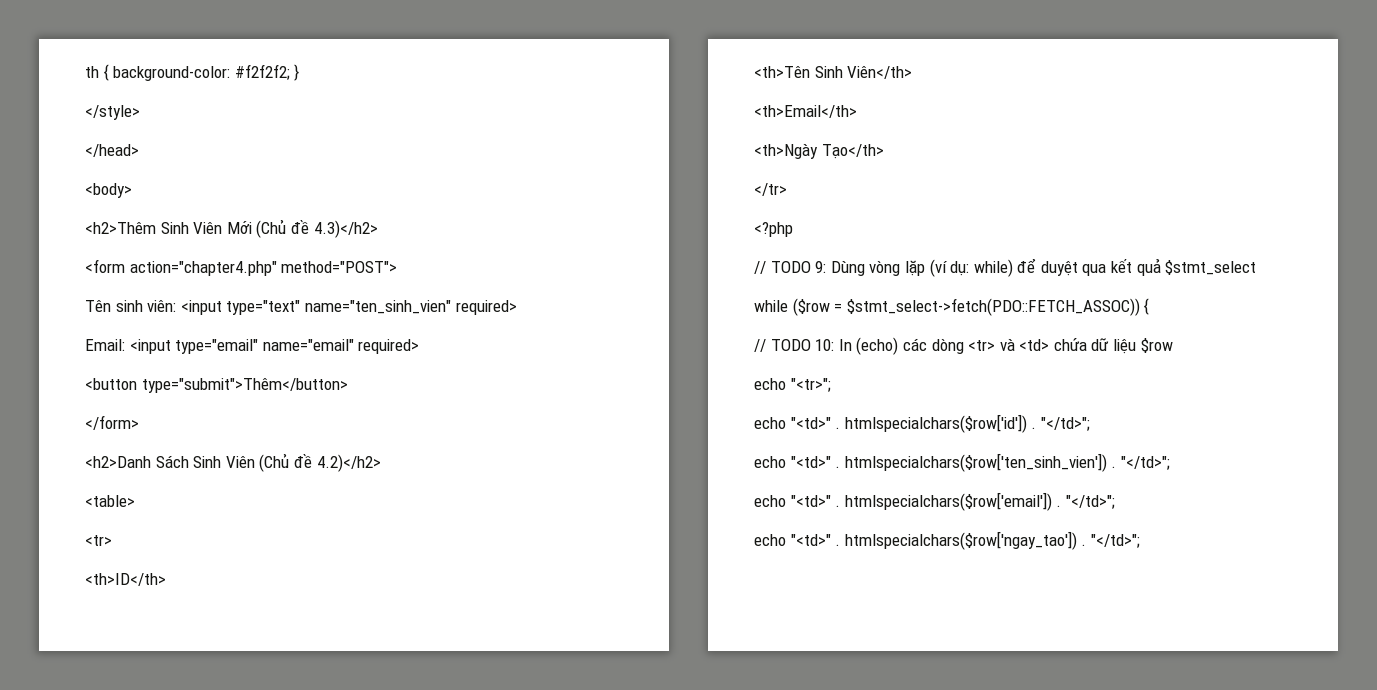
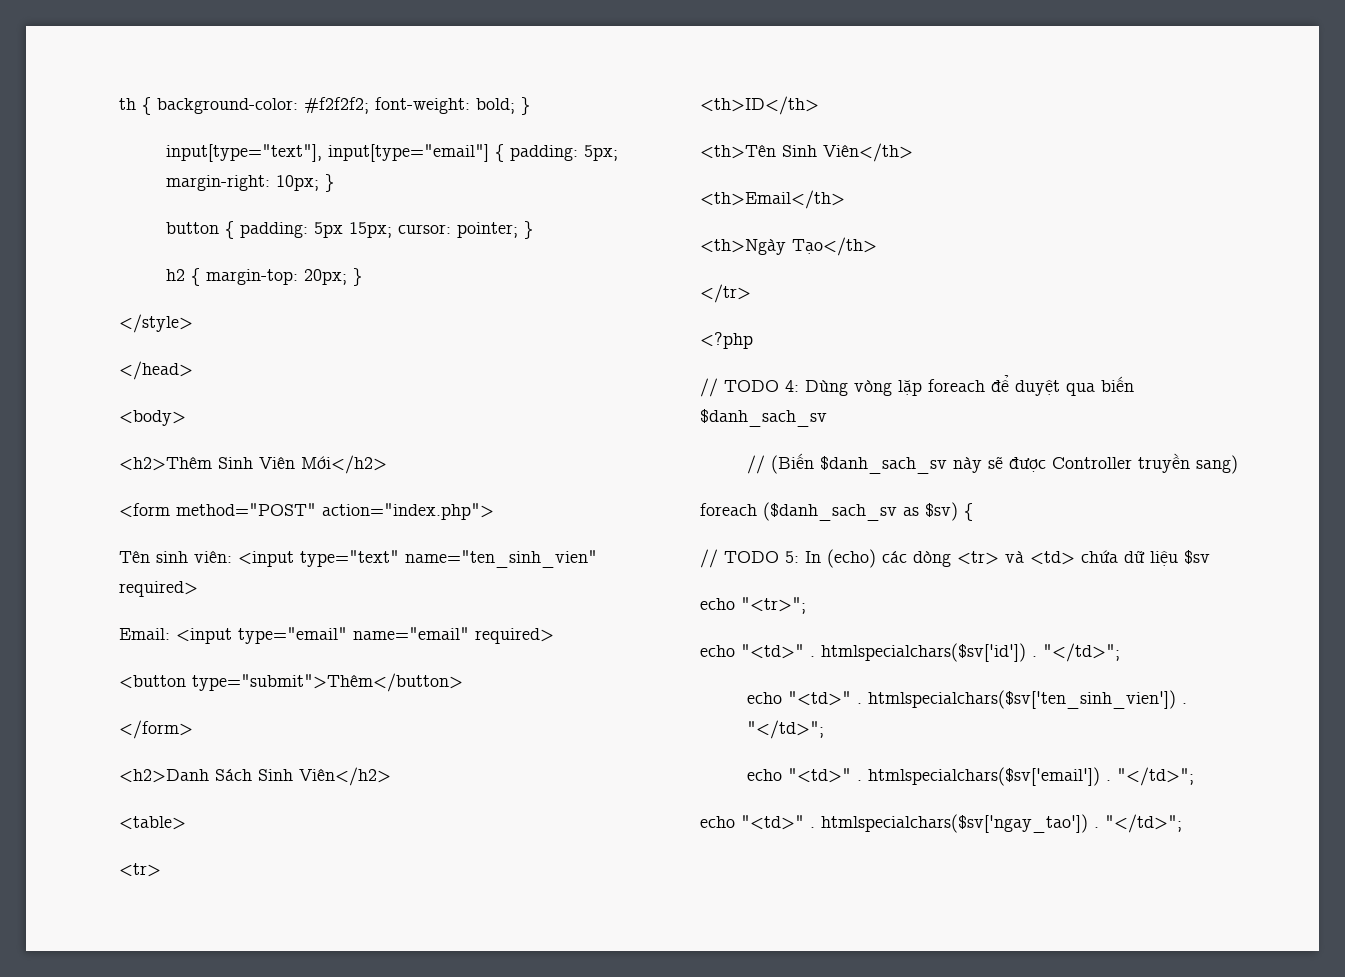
- th { background-color: #f2f2f2; }
+ th { background-color: #f2f2f2; font-weight: bold; }
+ input[type="text"], input[type="email"] { padding: 5px; margin-right: 10px; }
+ button { padding: 5px 15px; cursor: pointer; }
+ h2 { margin-top: 20px; }
- <h2>Thêm Sinh Viên Mới (Chủ đề 4.3)</h2>
+ <h2>Thêm Sinh Viên Mới</h2>
- <form action="chapter4.php" method="POST">
+ <form method="POST" action="index.php">
- <h2>Danh Sách Sinh Viên (Chủ đề 4.2)</h2>
+ <h2>Danh Sách Sinh Viên</h2>
- // TODO 9: Dùng vòng lặp (ví dụ: while) để duyệt qua kết quả $stmt_select
- while ($row = $stmt_select->fetch(PDO::FETCH_ASSOC)) {
+ // TODO 4: Dùng vòng lặp foreach để duyệt qua biến $danh_sach_sv
+ // (Biến $danh_sach_sv này sẽ được Controller truyền sang)
+ foreach ($danh_sach_sv as $sv) {
- // TODO 10: In (echo) các dòng <tr> và <td> chứa dữ liệu $row
+ // TODO 5: In (echo) các dòng <tr> và <td> chứa dữ liệu $sv
- echo "<td>" . htmlspecialchars($row['id']) . "</td>";
- echo "<td>" . htmlspecialchars($row['ten_sinh_vien']) . "</td>";
- echo "<td>" . htmlspecialchars($row['email']) . "</td>";
- echo "<td>" . htmlspecialchars($row['ngay_tao']) .
+ echo "<td>" . htmlspecialchars($sv['id']) . "</td>";
+ echo "<td>" . htmlspecialchars($sv['ten_sinh_vien']) . "</td>";
+ echo "<td>" . htmlspecialchars($sv['email']) . "</td>";
+ echo "<td>" . htmlspecialchars($sv['ngay_tao']) .

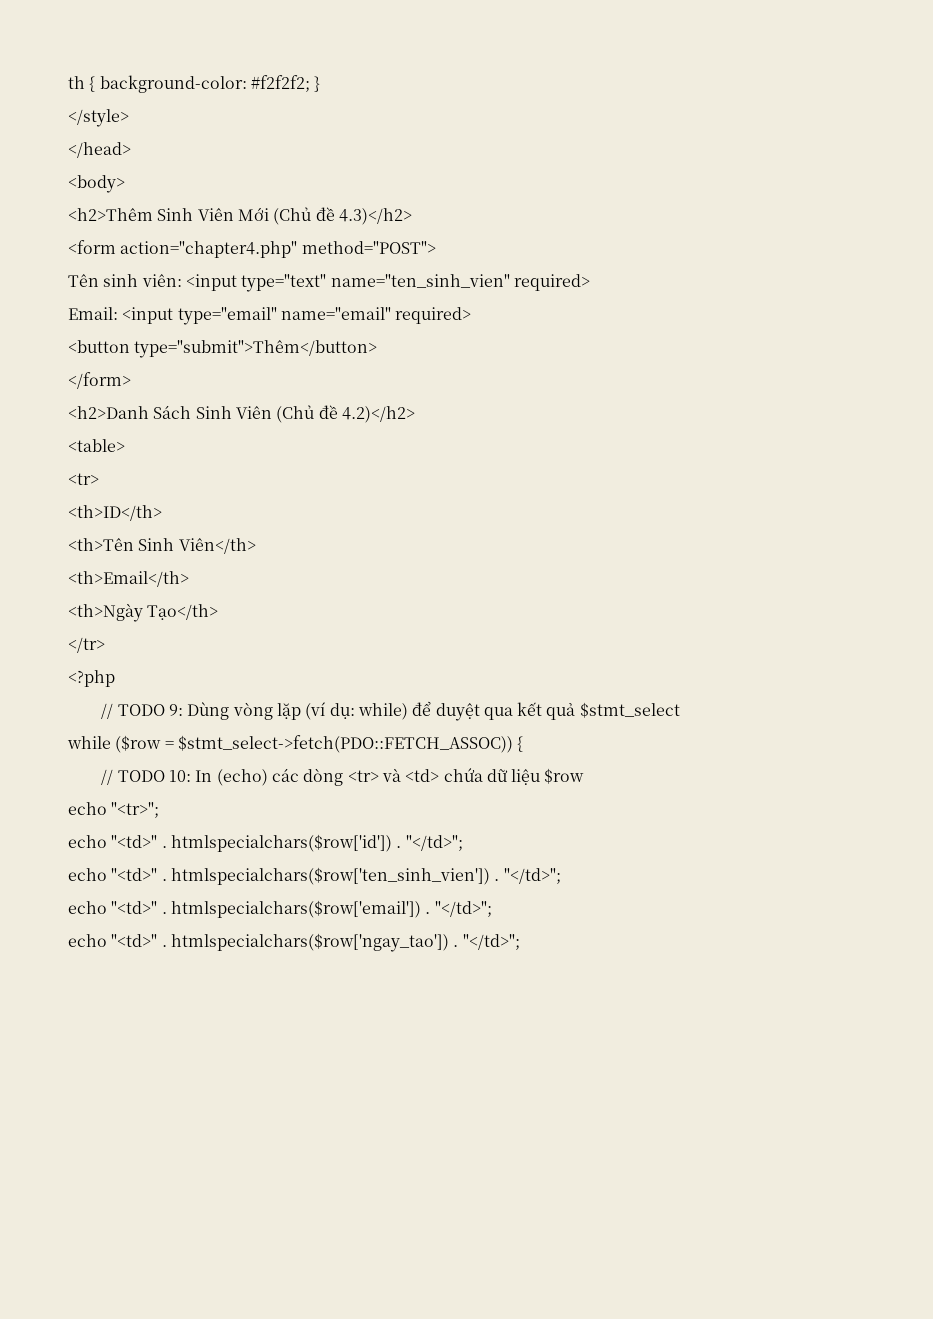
- th { background-color: #f2f2f2; font-weight: bold; }
- input[type="text"], input[type="email"] { padding: 5px; margin-right: 10px; }
- button { padding: 5px 15px; cursor: pointer; }
- h2 { margin-top: 20px; }
+ th { background-color: #f2f2f2; }
- <h2>Thêm Sinh Viên Mới</h2>
+ <h2>Thêm Sinh Viên Mới (Chủ đề 4.3)</h2>
- <form method="POST" action="index.php">
+ <form action="chapter4.php" method="POST">
- <h2>Danh Sách Sinh Viên</h2>
+ <h2>Danh Sách Sinh Viên (Chủ đề 4.2)</h2>
- // TODO 4: Dùng vòng lặp foreach để duyệt qua biến $danh_sach_sv
- // (Biến $danh_sach_sv này sẽ được Controller truyền sang)
- foreach ($danh_sach_sv as $sv) {
+ // TODO 9: Dùng vòng lặp (ví dụ: while) để duyệt qua kết quả $stmt_select
+ while ($row = $stmt_select->fetch(PDO::FETCH_ASSOC)) {
- // TODO 5: In (echo) các dòng <tr> và <td> chứa dữ liệu $sv
+ // TODO 10: In (echo) các dòng <tr> và <td> chứa dữ liệu $row
- echo "<td>" . htmlspecialchars($sv['id']) . "</td>";
- echo "<td>" . htmlspecialchars($sv['ten_sinh_vien']) . "</td>";
- echo "<td>" . htmlspecialchars($sv['email']) . "</td>";
- echo "<td>" . htmlspecialchars($sv['ngay_tao']) .
+ echo "<td>" . htmlspecialchars($row['id']) . "</td>";
+ echo "<td>" . htmlspecialchars($row['ten_sinh_vien']) . "</td>";
+ echo "<td>" . htmlspecialchars($row['email']) . "</td>";
+ echo "<td>" . htmlspecialchars($row['ngay_tao']) .

